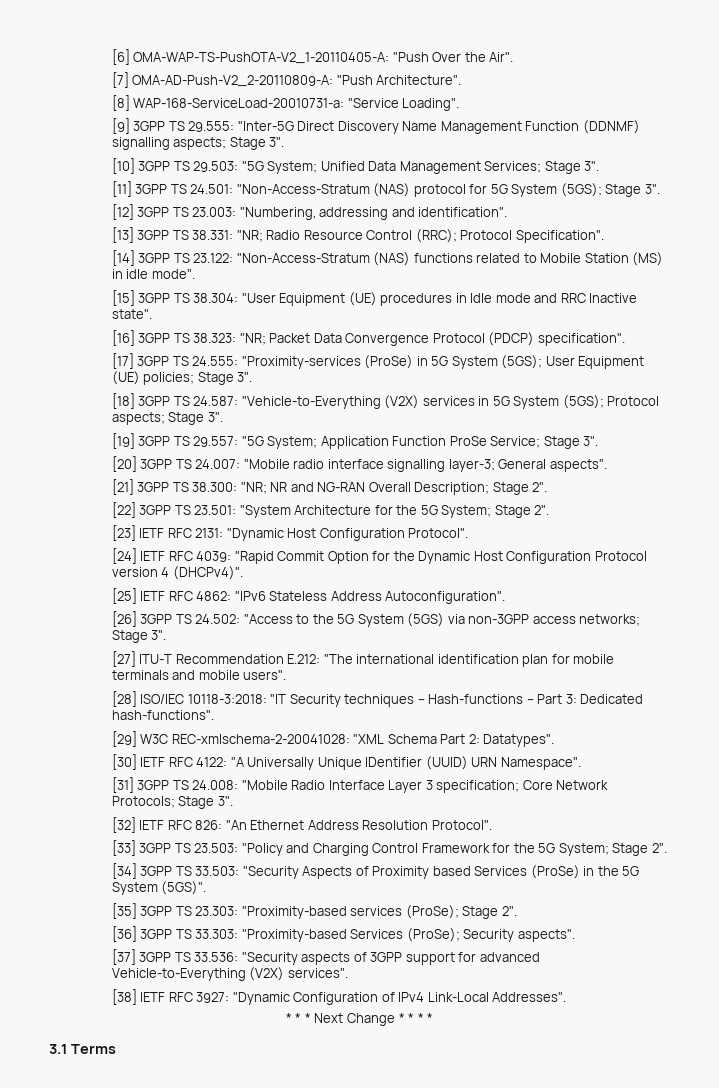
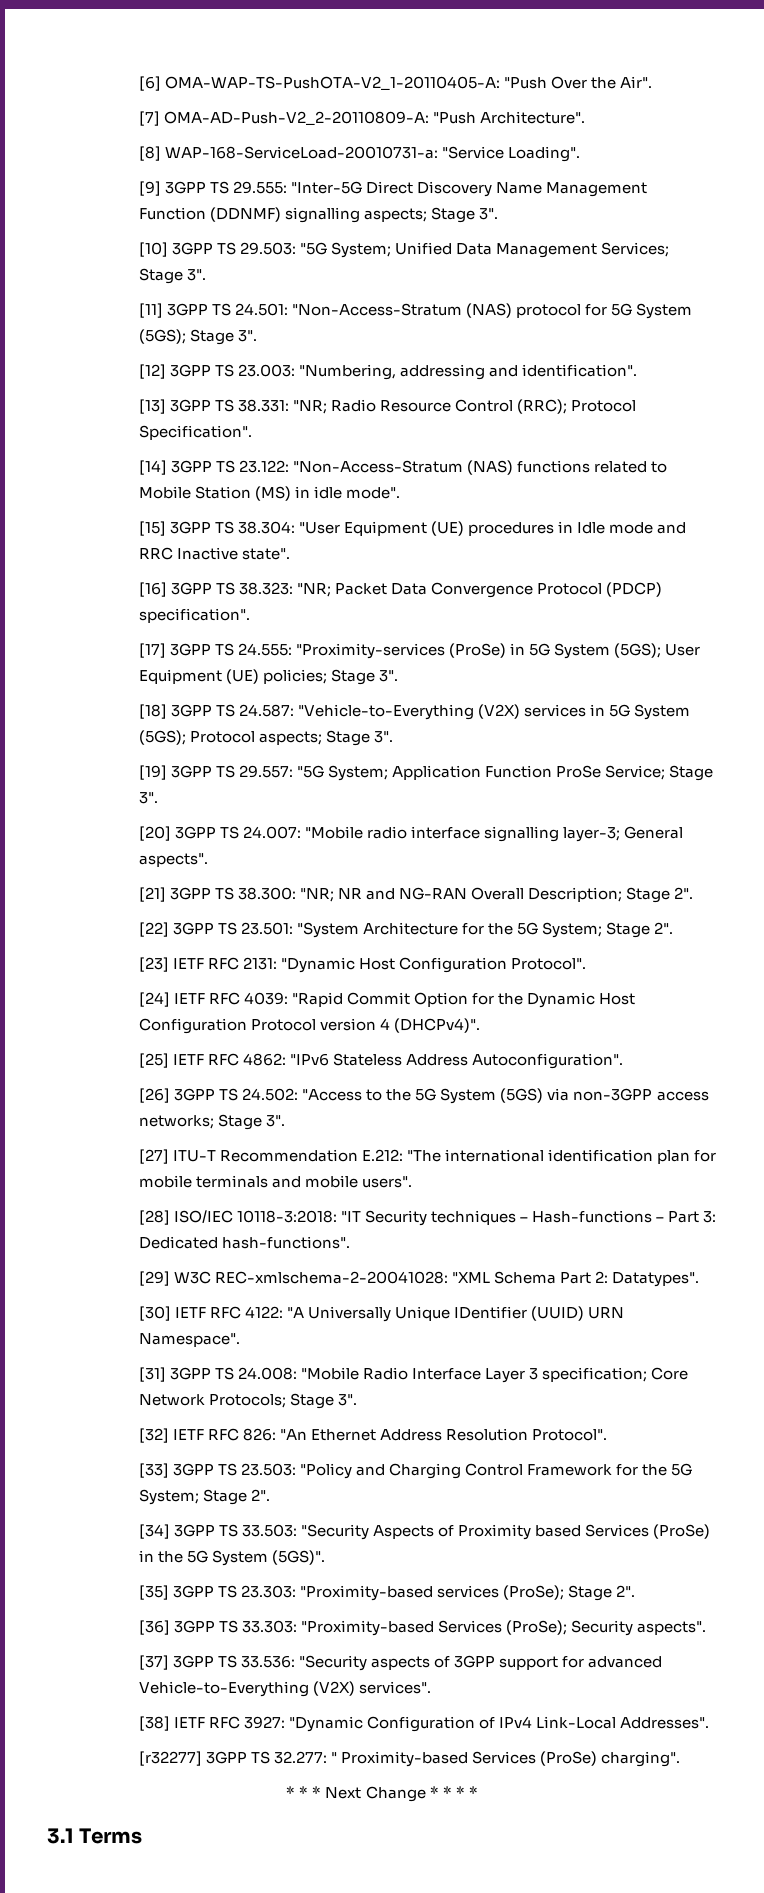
+ [r32277] 3GPP TS 32.277: " Proximity-based Services (ProSe) charging".

